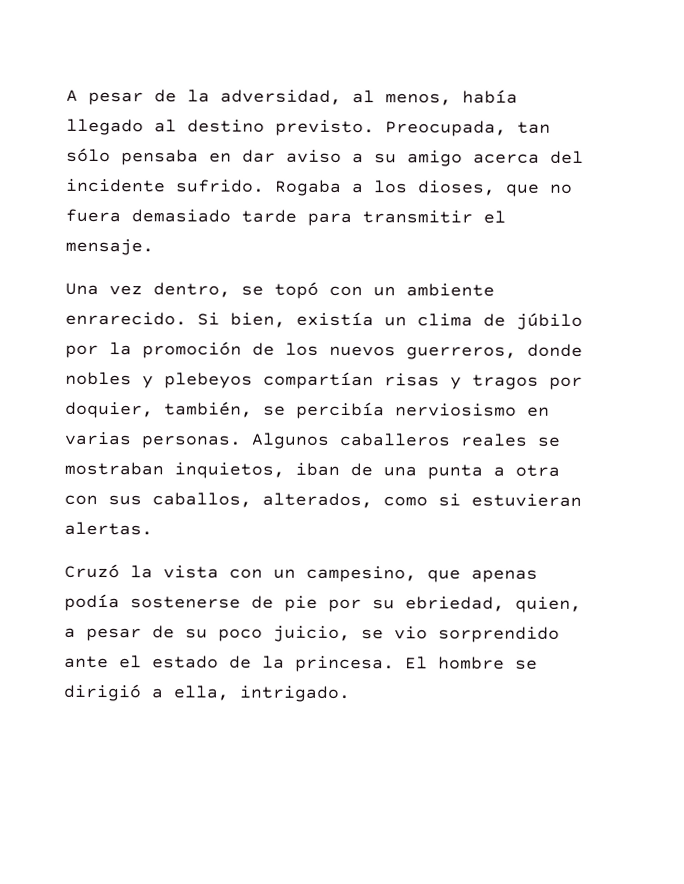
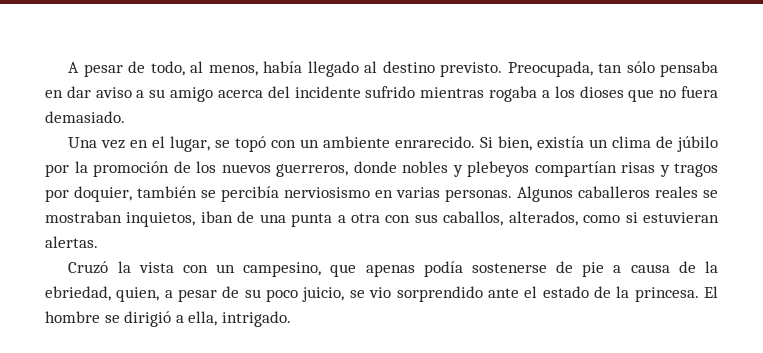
- A pesar de la adversidad, al menos, había llegado al destino previsto.
+ A pesar de todo, al menos, había llegado al destino previsto.
- Preocupada, tan sólo pensaba en dar aviso a su amigo acerca del incidente sufrido. Rogaba a los dioses, que no fuera demasiado tarde para transmitir el mensaje.
+ Preocupada, tan sólo pensaba en dar aviso a su amigo acerca del incidente sufrido mientras rogaba a los dioses que no fuera demasiado.
- Una vez dentro, se topó con un ambiente enrarecido.
+ Una vez en el lugar, se topó con un ambiente enrarecido.
- Si bien, existía un clima de júbilo por la promoción de los nuevos guerreros, donde nobles y plebeyos compartían risas y tragos por doquier, también, se percibía nerviosismo en varias personas.
+ Si bien, existía un clima de júbilo por la promoción de los nuevos guerreros, donde nobles y plebeyos compartían risas y tragos por doquier, también se percibía nerviosismo en varias personas.
- Cruzó la vista con un campesino, que apenas podía sostenerse de pie por su ebriedad, quien, a pesar de su poco juicio, se vio sorprendido ante el estado de la princesa.
+ Cruzó la vista con un campesino, que apenas podía sostenerse de pie a causa de la ebriedad, quien, a pesar de su poco juicio, se vio sorprendido ante el estado de la princesa.

